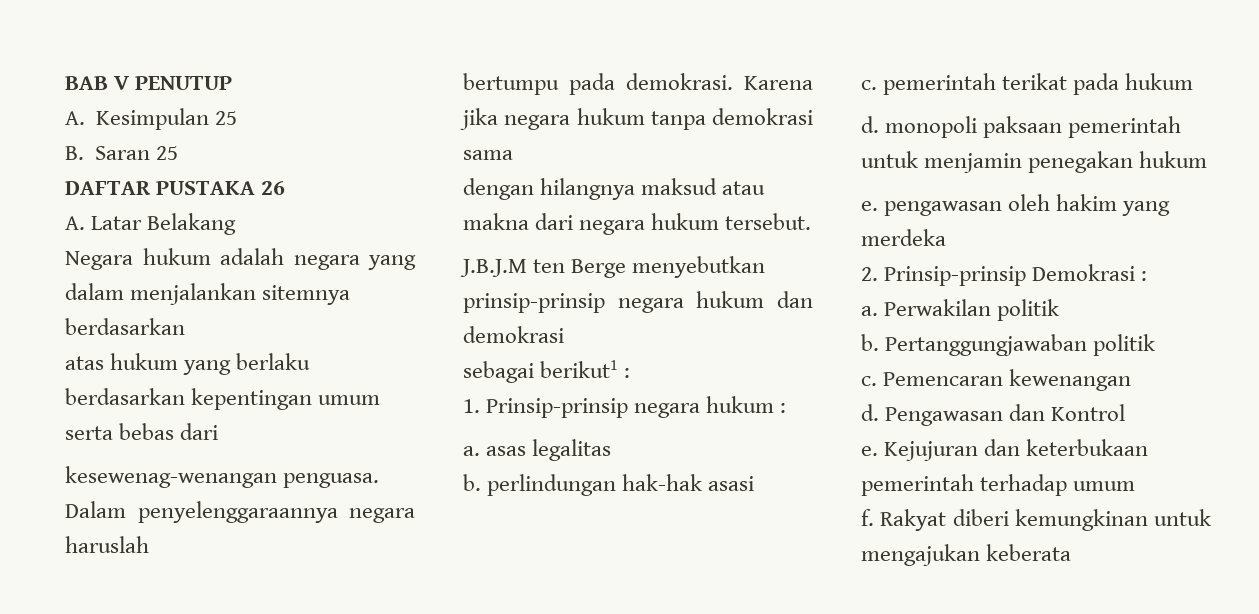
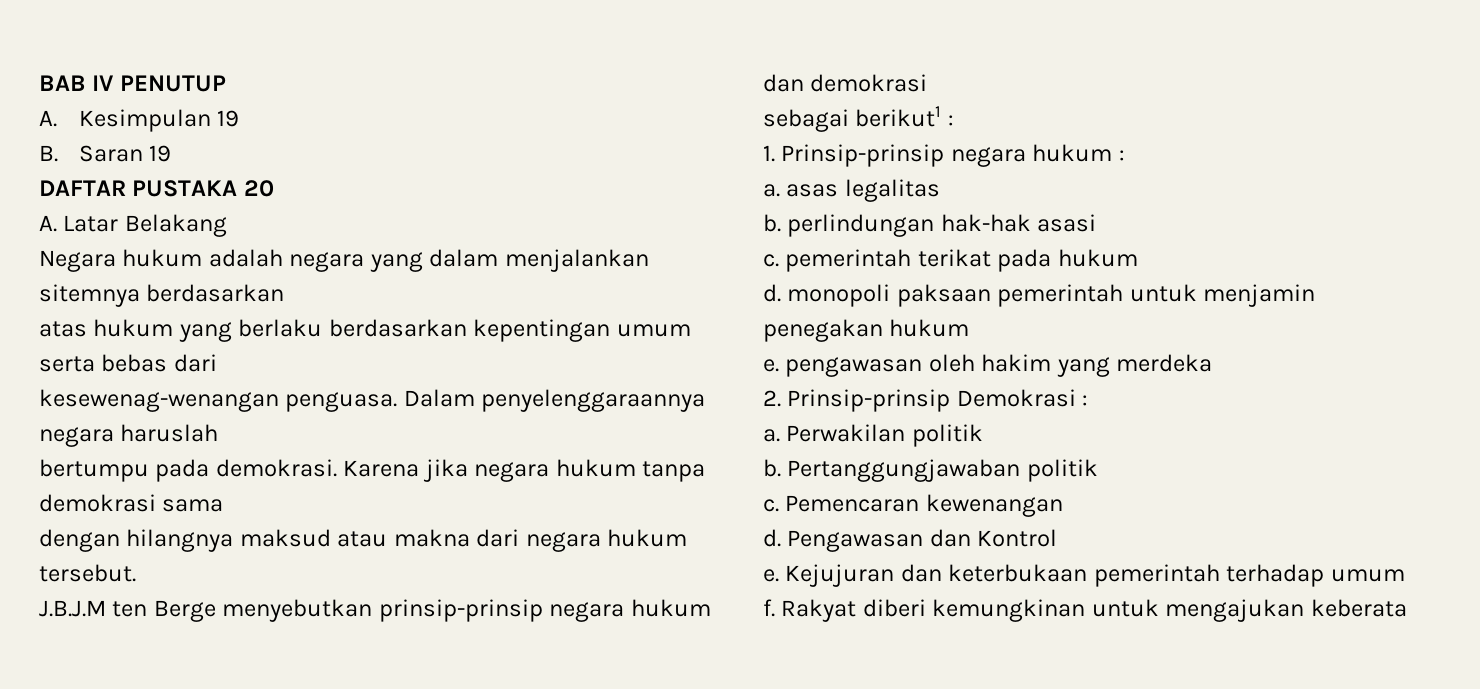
- BAB V PENUTUP
+ BAB IV PENUTUP
- A. Kesimpulan 25
+ A. Kesimpulan 19
- B. Saran 25
+ B. Saran 19
- DAFTAR PUSTAKA 26
+ DAFTAR PUSTAKA 20

